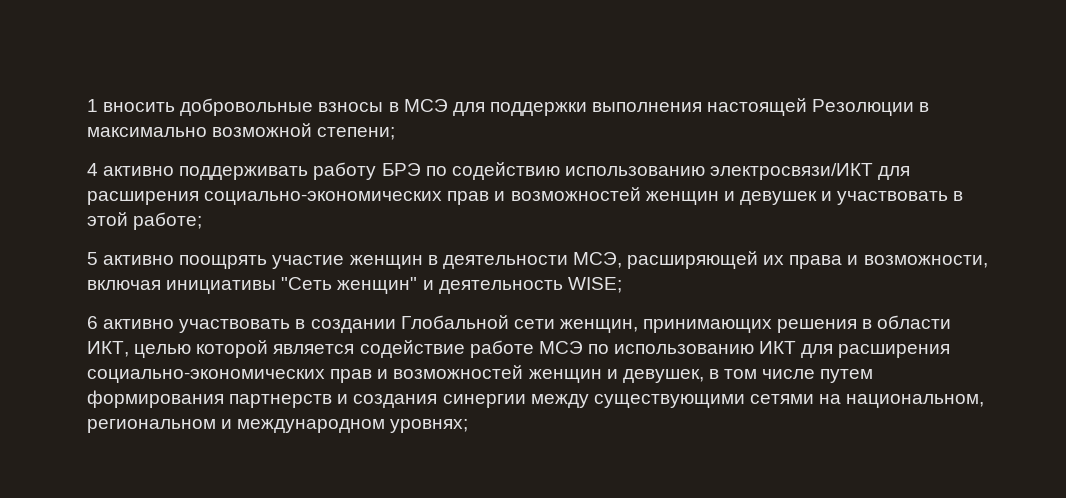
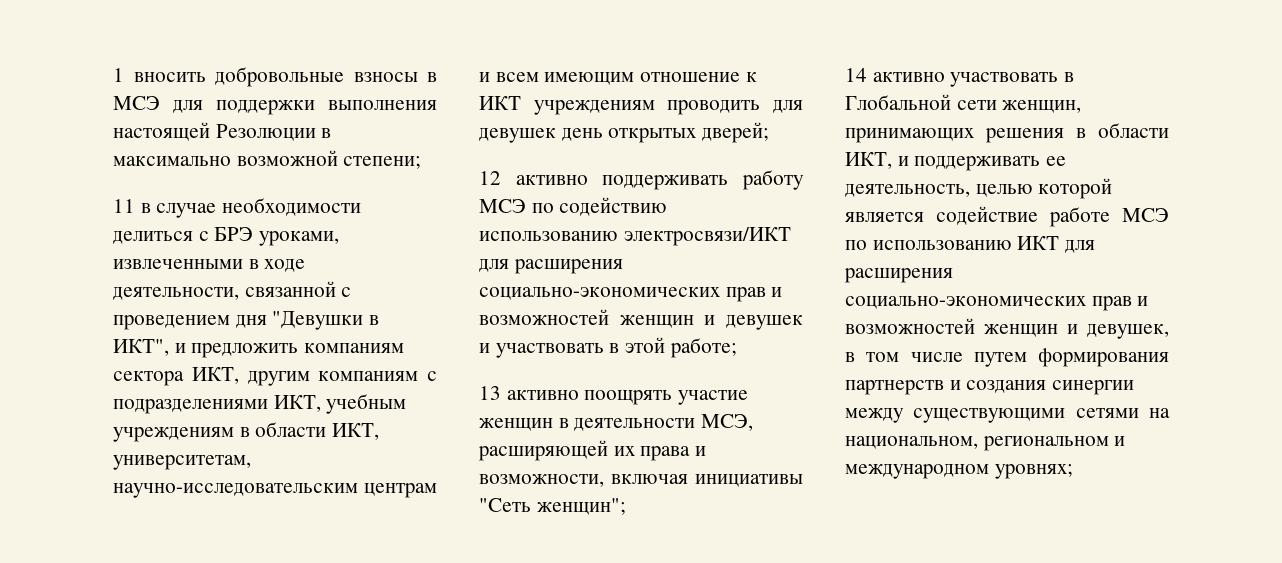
- 4 активно поддерживать работу БРЭ по содействию использованию электросвязи/ИКТ для расширения социально-экономических прав и возможностей женщин и девушек и участвовать в этой работе;
+ 11 в случае необходимости делиться с БРЭ уроками, извлеченными в ходе деятельности, связанной с проведением дня "Девушки в ИКТ", и предложить компаниям сектора ИКТ, другим компаниям с подразделениями ИКТ, учебным учреждениям в области ИКТ, университетам, научно-исследовательским центрам и всем имеющим отношение к ИКТ учреждениям проводить для девушек день открытых дверей;
+ 12 активно поддерживать работу МСЭ по содействию использованию электросвязи/ИКТ для расширения социально-экономических прав и возможностей женщин и девушек и участвовать в этой работе;
- 5 активно поощрять участие женщин в деятельности МСЭ, расширяющей их права и возможности, включая инициативы "Сеть женщин" и деятельность WISE;
- 6 активно участвовать в создании Глобальной сети женщин, принимающих решения в области ИКТ, целью которой является содействие работе МСЭ по использованию ИКТ для расширения социально-экономических прав и возможностей женщин и девушек, в том числе путем формирования партнерств и создания синергии между существующими сетями на национальном, региональном и международном уровнях;
+ 13 активно поощрять участие женщин в деятельности МСЭ, расширяющей их права и возможности, включая инициативы "Сеть женщин";
+ 14 активно участвовать в Глобальной сети женщин, принимающих решения в области ИКТ, и поддерживать ее деятельность, целью которой является содействие работе МСЭ по использованию ИКТ для расширения социально-экономических прав и возможностей женщин и девушек, в том числе путем формирования партнерств и создания синергии между существующими сетями на национальном, региональном и международном уровнях;

